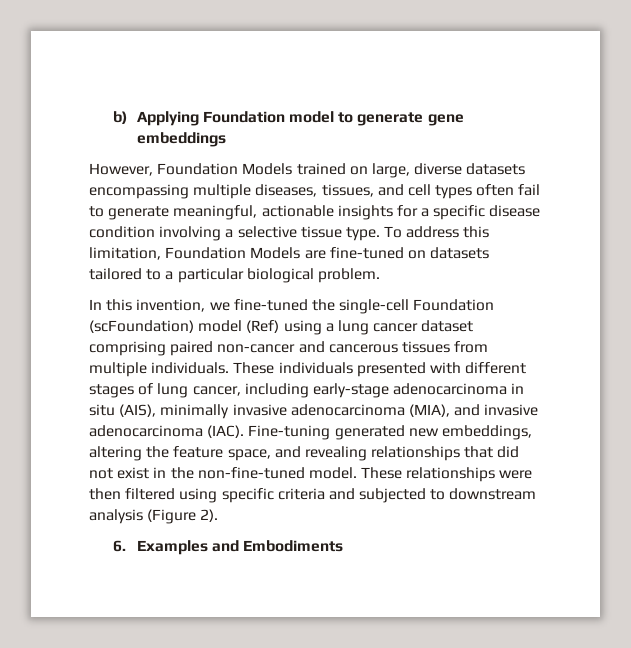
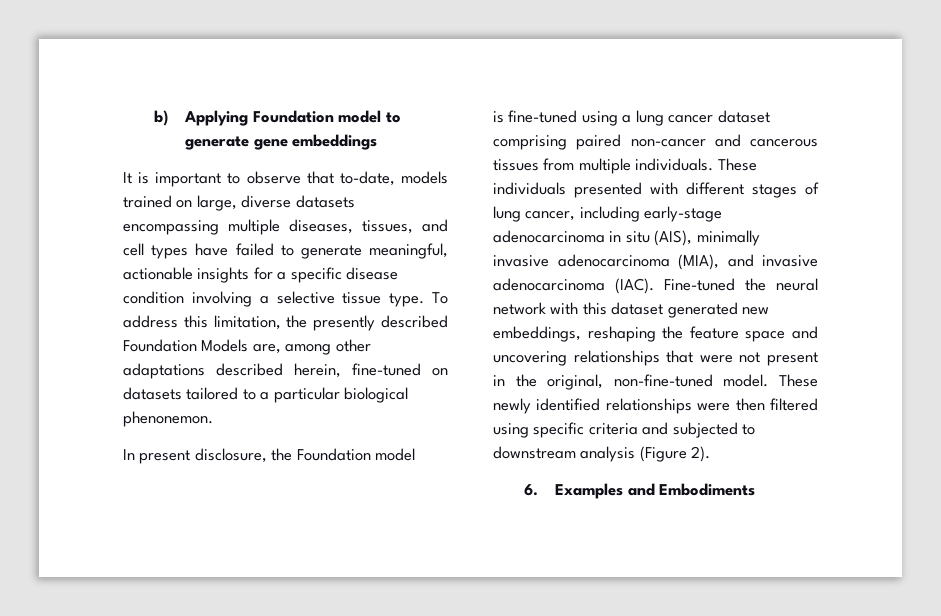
- However, Foundation Models trained on large, diverse datasets encompassing multiple diseases, tissues, and cell types often fail to generate meaningful, actionable insights for a specific disease condition involving a selective tissue type.
+ It is important to observe that to-date, models trained on large, diverse datasets encompassing multiple diseases, tissues, and cell types have failed to generate meaningful, actionable insights for a specific disease condition involving a selective tissue type.
- To address this limitation, Foundation Models are fine-tuned on datasets tailored to a particular biological problem.
+ To address this limitation, the presently described Foundation Models are, among other adaptations described herein, fine-tuned on datasets tailored to a particular biological phenonemon.
- In this invention, we fine-tuned the single-cell Foundation (scFoundation) model (Ref) using a lung cancer dataset comprising paired non-cancer and cancerous tissues from multiple individuals.
+ In present disclosure, the Foundation model
+ is fine-tuned using a lung cancer dataset comprising paired non-cancer and cancerous tissues from multiple individuals.
- Fine-tuning generated new embeddings, altering the feature space, and revealing relationships that did not exist in the non-fine-tuned model.
+ Fine-tuned the neural network with this dataset generated new embeddings, reshaping the feature space and uncovering relationships that were not present in the original, non-fine-tuned model.
- These relationships were then filtered using specific criteria and subjected to downstream analysis (Figure 2).
+ These newly identified relationships were then filtered using specific criteria and subjected to downstream analysis (Figure 2).

